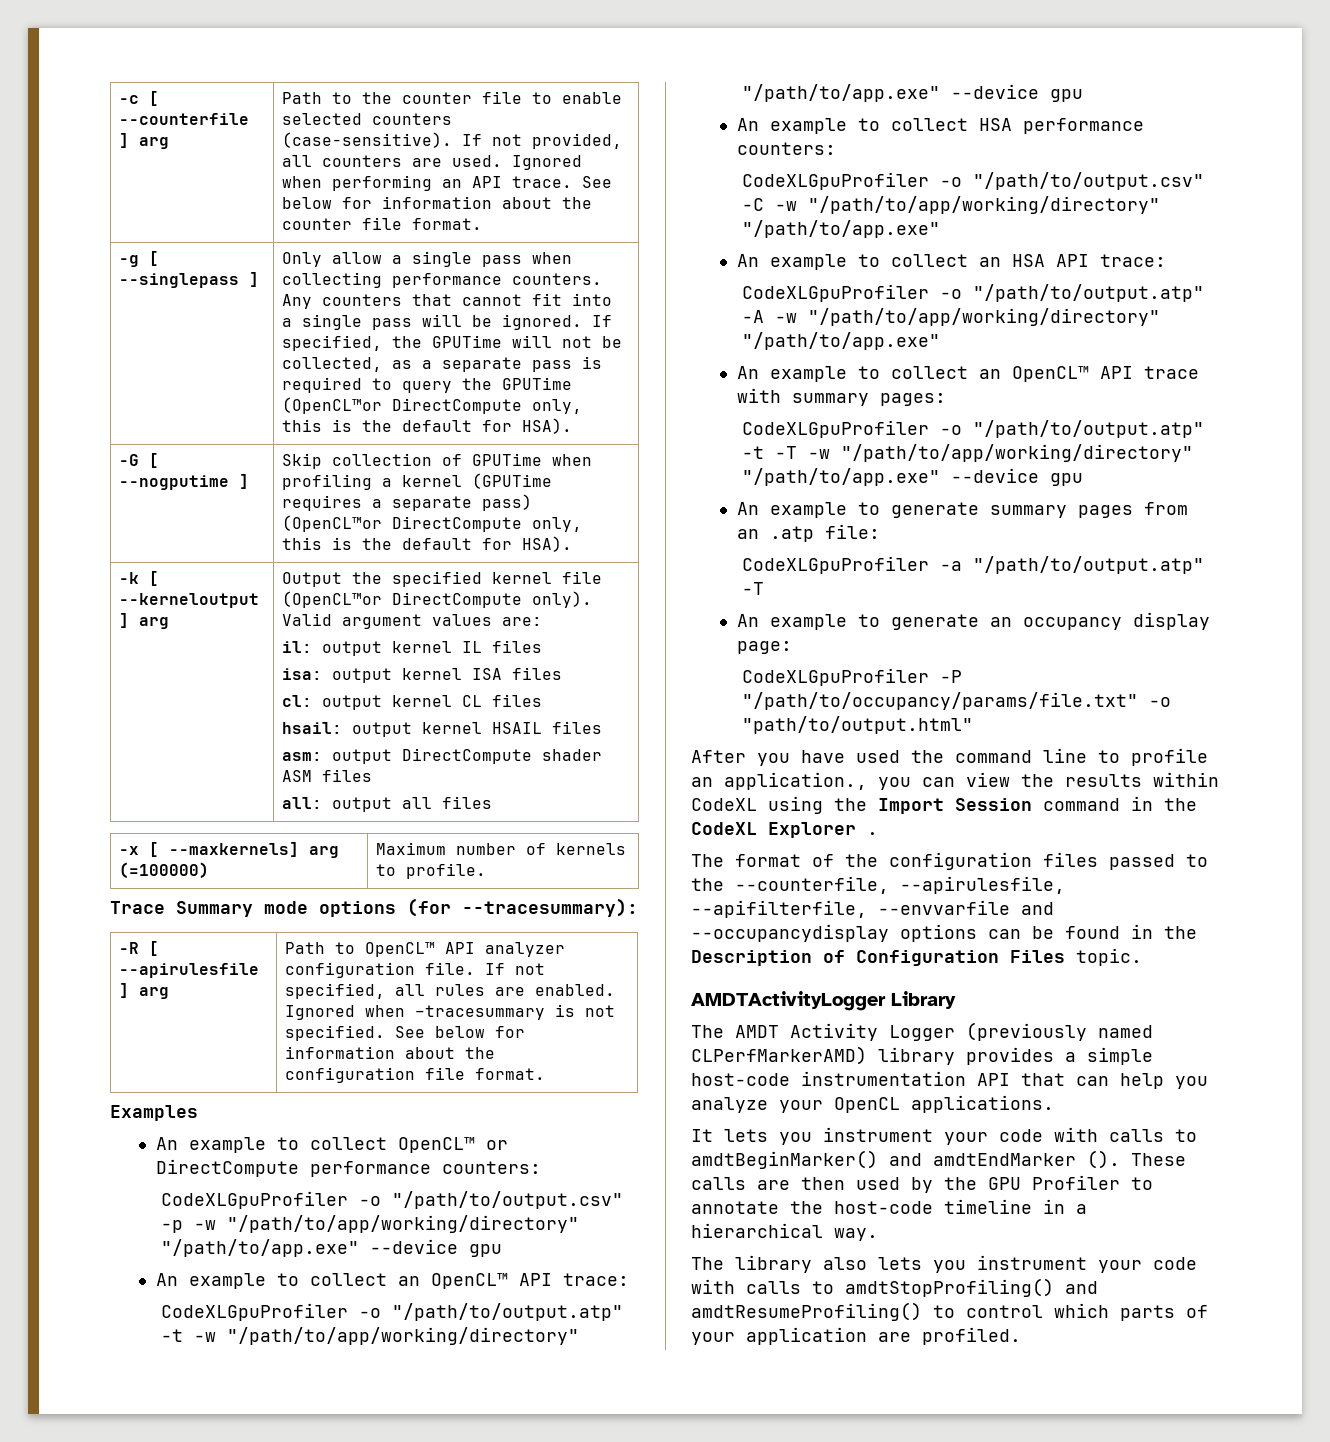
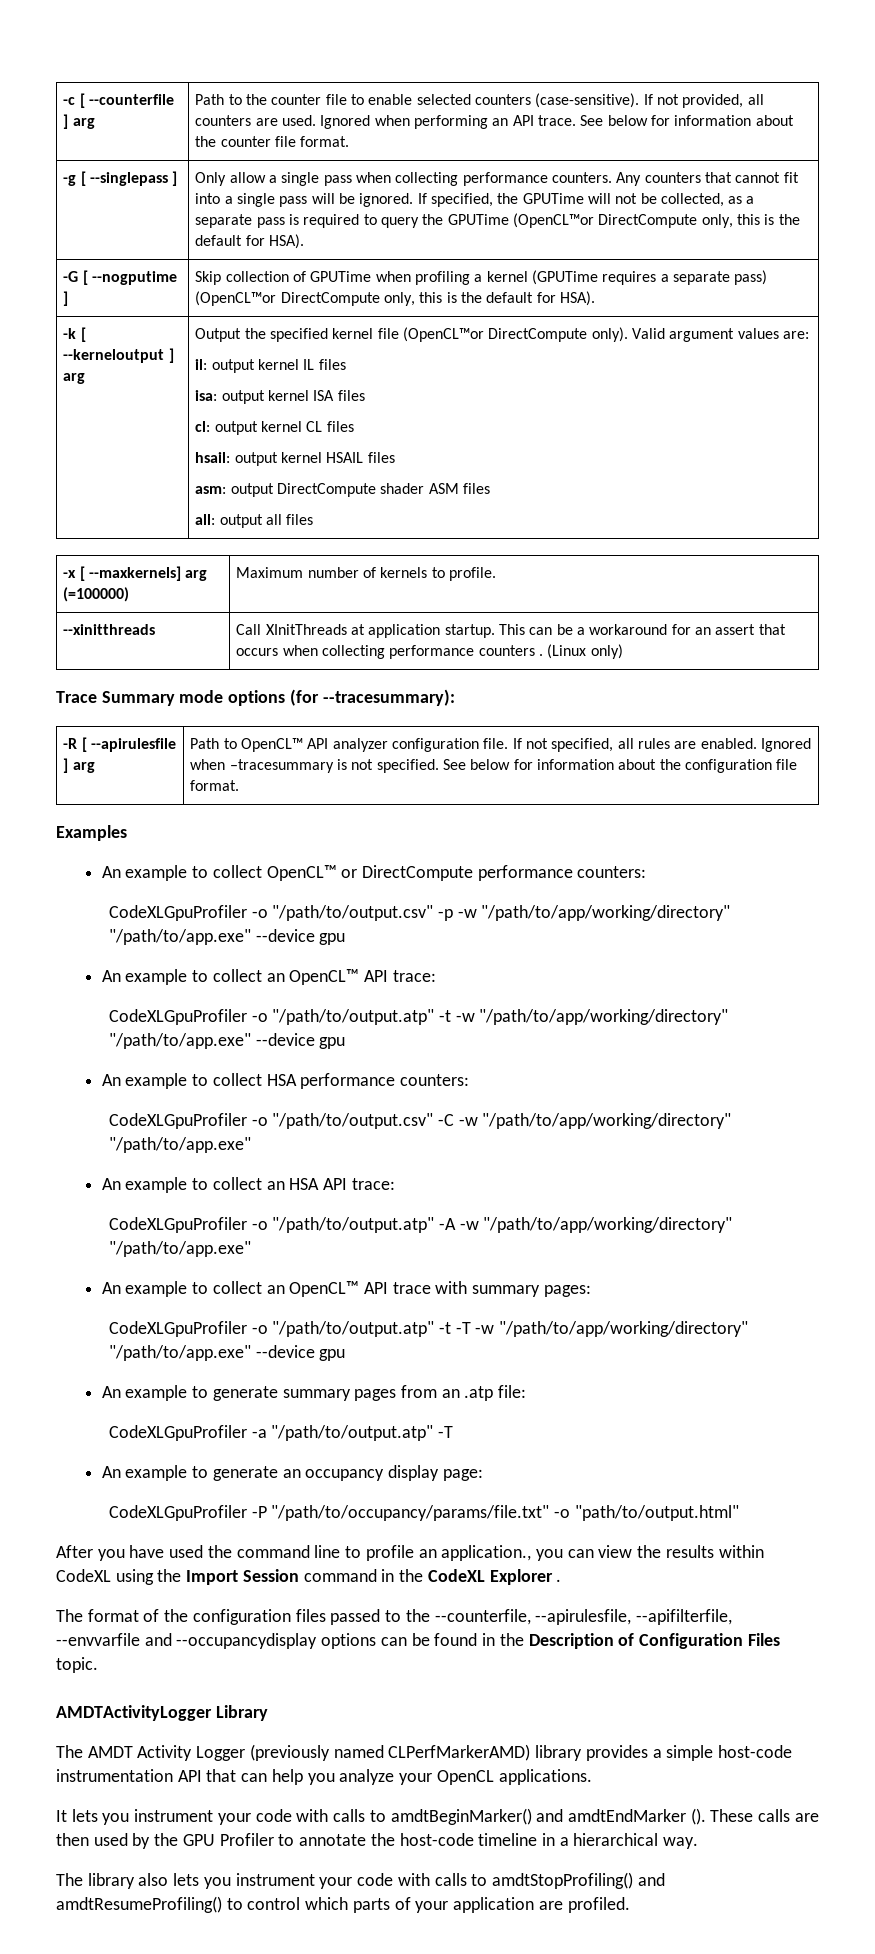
+ --xinitthreads | Call XInitThreads at application startup. This can be a workaround for an assert that occurs when collecting performance counters . (Linux only)

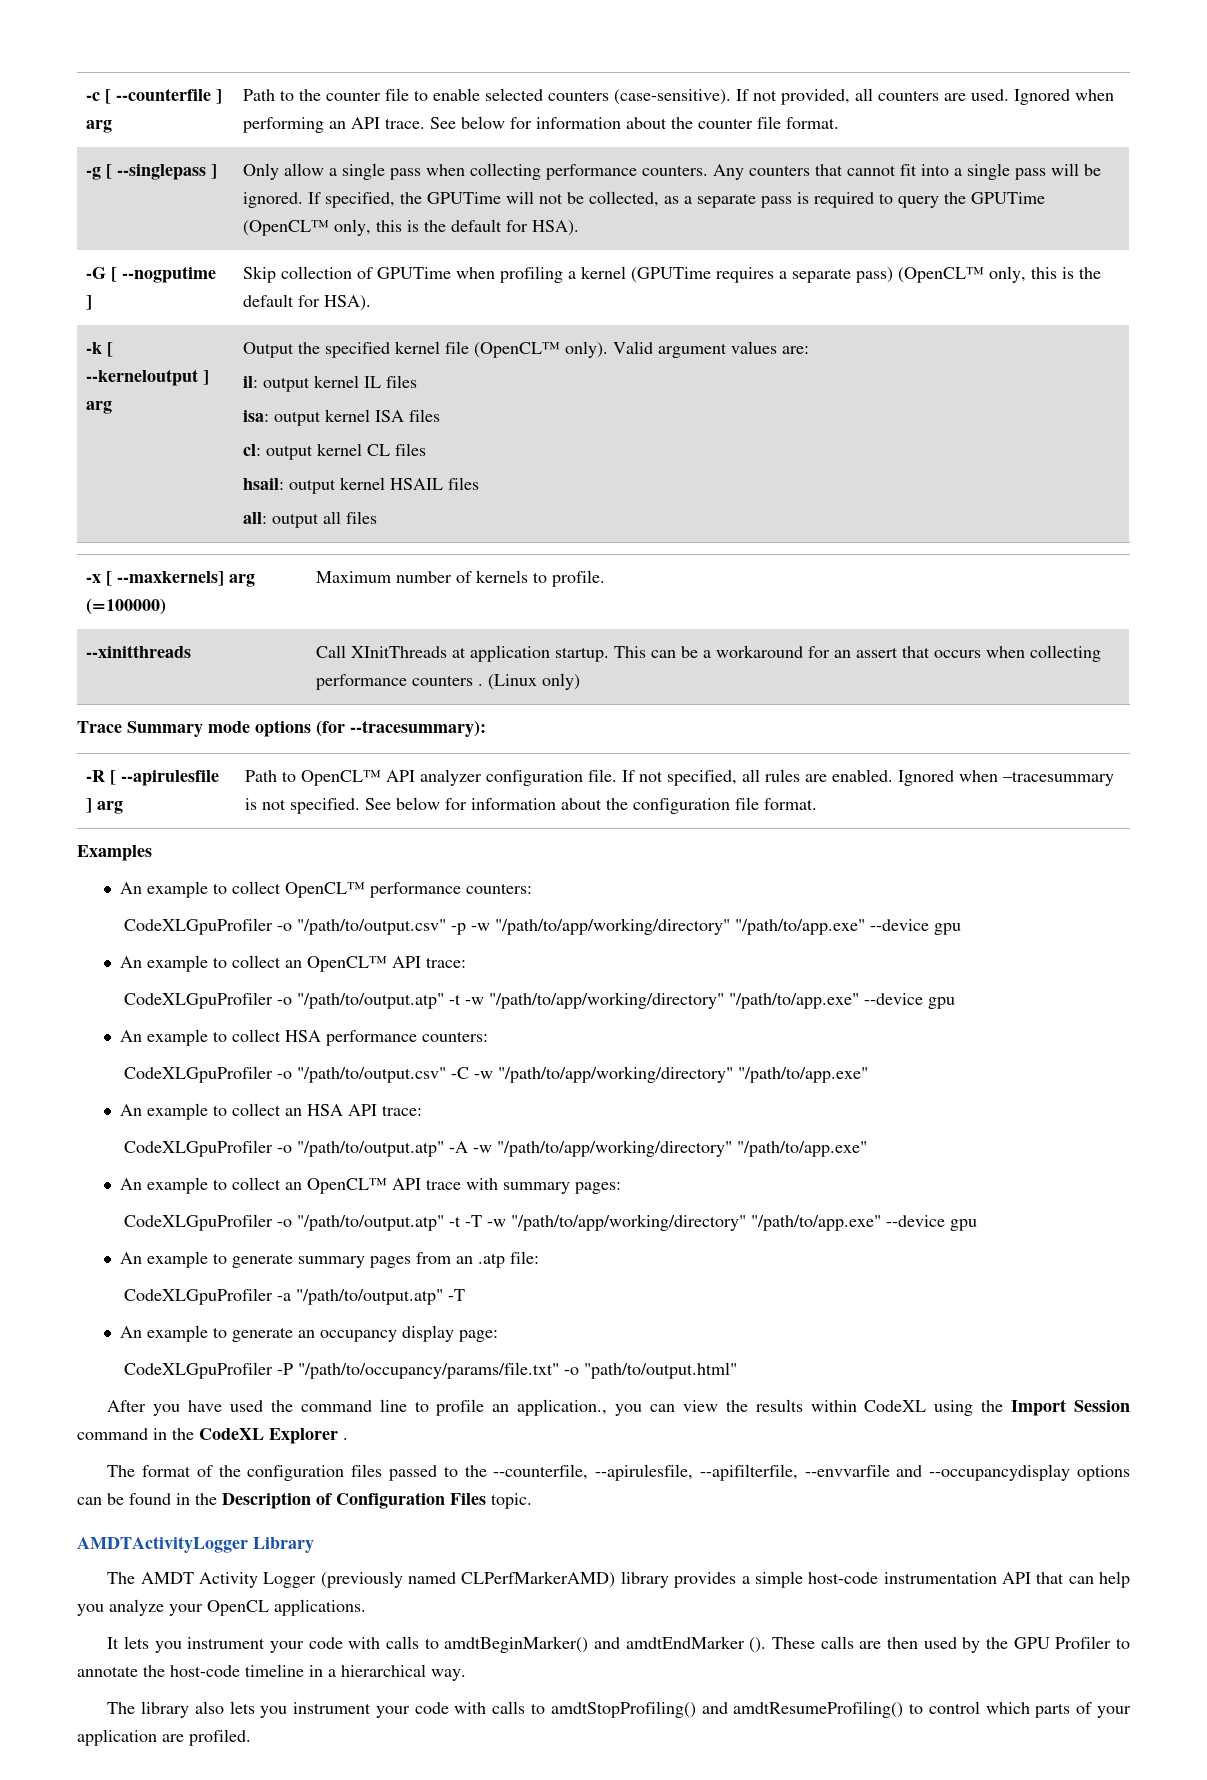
- If specified, the GPUTime will not be collected, as a separate pass is required to query the GPUTime (OpenCL™or DirectCompute only, this is the default for HSA).
+ If specified, the GPUTime will not be collected, as a separate pass is required to query the GPUTime (OpenCL™ only, this is the default for HSA).
- -G [ --nogputime ] | Skip collection of GPUTime when profiling a kernel (GPUTime requires a separate pass) (OpenCL™or DirectCompute only, this is the default for HSA).
+ -G [ --nogputime ] | Skip collection of GPUTime when profiling a kernel (GPUTime requires a separate pass) (OpenCL™ only, this is the default for HSA).
- Output the specified kernel file (OpenCL™or DirectCompute only).
+ Output the specified kernel file (OpenCL™ only).
- asm: output DirectCompute shader ASM files
- An example to collect OpenCL™ or DirectCompute performance counters:
+ An example to collect OpenCL™ performance counters:

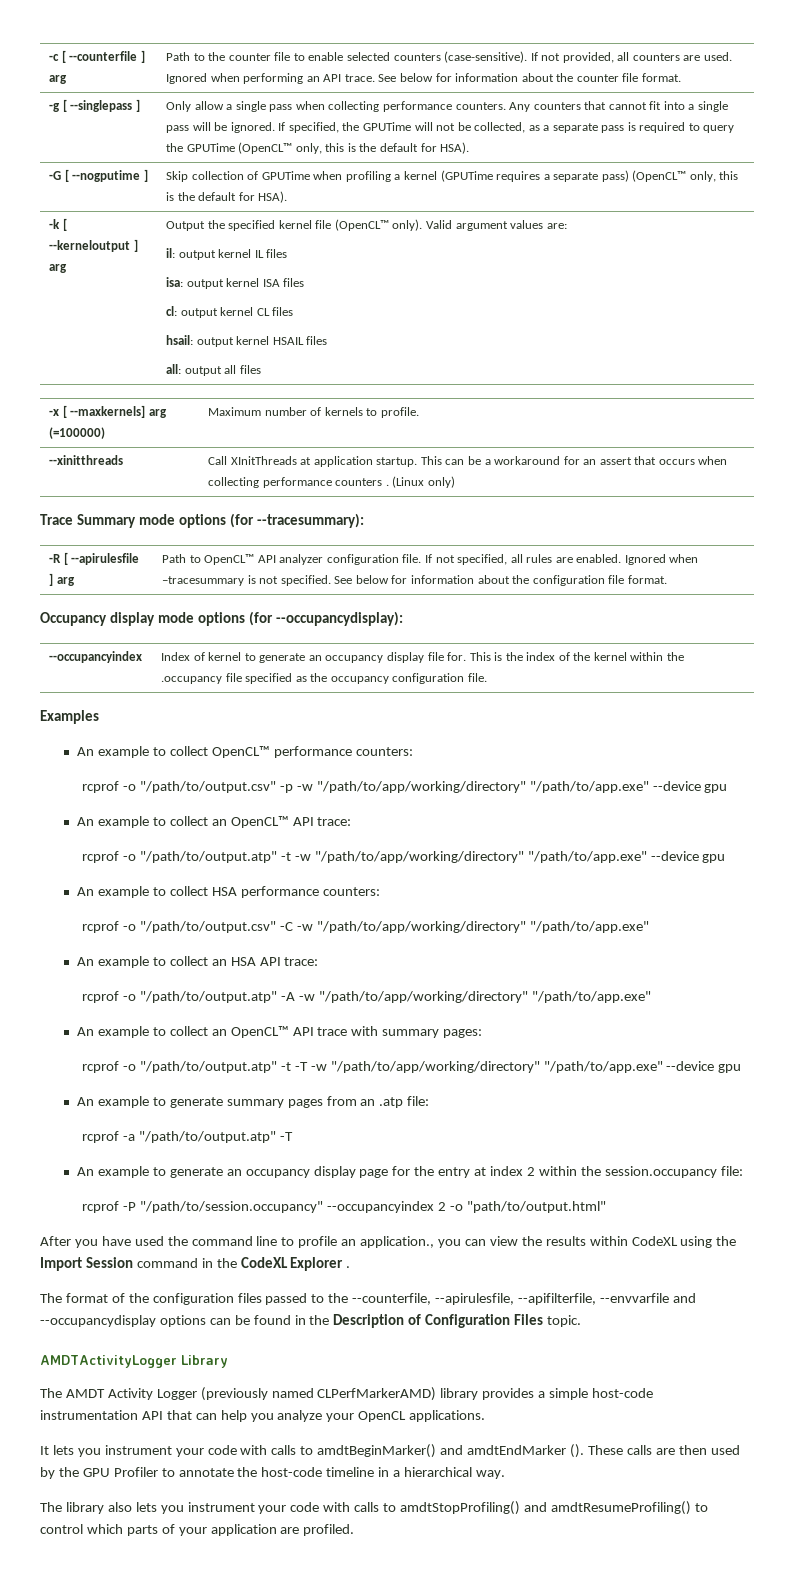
+ Occupancy display mode options (for --occupancydisplay):
+ --occupancyindex | Index of kernel to generate an occupancy display file for. This is the index of the kernel within the .occupancy file specified as the occupancy configuration file.
- CodeXLGpuProfiler -o "/path/to/output.csv" -p -w "/path/to/app/working/directory" "/path/to/app.exe" --device gpu
+ rcprof -o "/path/to/output.csv" -p -w "/path/to/app/working/directory" "/path/to/app.exe" --device gpu
- CodeXLGpuProfiler -o "/path/to/output.atp" -t -w "/path/to/app/working/directory" "/path/to/app.exe" --device gpu
+ rcprof -o "/path/to/output.atp" -t -w "/path/to/app/working/directory" "/path/to/app.exe" --device gpu
- CodeXLGpuProfiler -o "/path/to/output.csv" -C -w "/path/to/app/working/directory" "/path/to/app.exe"
+ rcprof -o "/path/to/output.csv" -C -w "/path/to/app/working/directory" "/path/to/app.exe"
- CodeXLGpuProfiler -o "/path/to/output.atp" -A -w "/path/to/app/working/directory" "/path/to/app.exe"
+ rcprof -o "/path/to/output.atp" -A -w "/path/to/app/working/directory" "/path/to/app.exe"
- CodeXLGpuProfiler -o "/path/to/output.atp" -t -T -w "/path/to/app/working/directory" "/path/to/app.exe" --device gpu
+ rcprof -o "/path/to/output.atp" -t -T -w "/path/to/app/working/directory" "/path/to/app.exe" --device gpu
- CodeXLGpuProfiler -a "/path/to/output.atp" -T
+ rcprof -a "/path/to/output.atp" -T
- An example to generate an occupancy display page:
- CodeXLGpuProfiler -P "/path/to/occupancy/params/file.txt" -o "path/to/output.html"
+ An example to generate an occupancy display page for the entry at index 2 within the session.occupancy file:
+ rcprof -P "/path/to/session.occupancy" --occupancyindex 2 -o "path/to/output.html"

